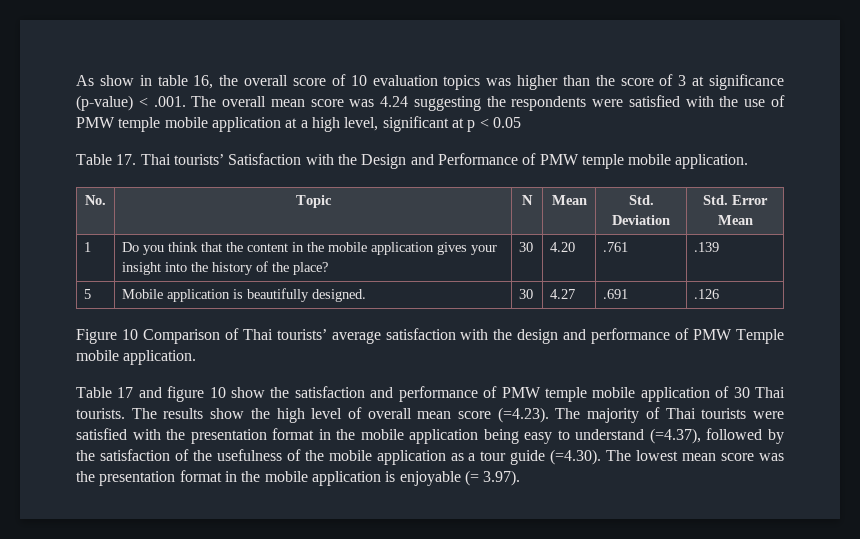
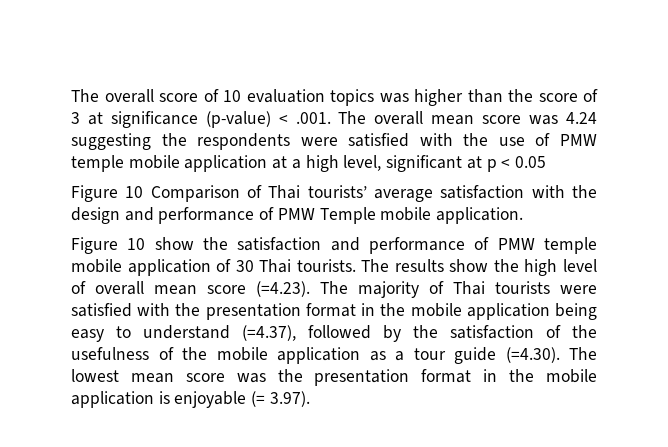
- As show in table 16, the overall score of 10 evaluation topics was higher than the score of 3 at significance (p-value) < .001. The overall mean score was 4.24 suggesting the respondents were satisfied with the use of PMW temple mobile application at a high level, significant at p < 0.05
+ The overall score of 10 evaluation topics was higher than the score of 3 at significance (p-value) < .001. The overall mean score was 4.24 suggesting the respondents were satisfied with the use of PMW temple mobile application at a high level, significant at p < 0.05
- Table 17. Thai tourists’ Satisfaction with the Design and Performance of PMW temple mobile application.
- No. | Topic | N | Mean | Std. Deviation | Std. Error Mean
- 1 | Do you think that the content in the mobile application gives your insight into the history of the place? | 30 | 4.20 | .761 | .139
- 5 | Mobile application is beautifully designed. | 30 | 4.27 | .691 | .126
- Table 17 and figure 10 show the satisfaction and performance of PMW temple mobile application of 30 Thai tourists.
+ Figure 10 show the satisfaction and performance of PMW temple mobile application of 30 Thai tourists.

